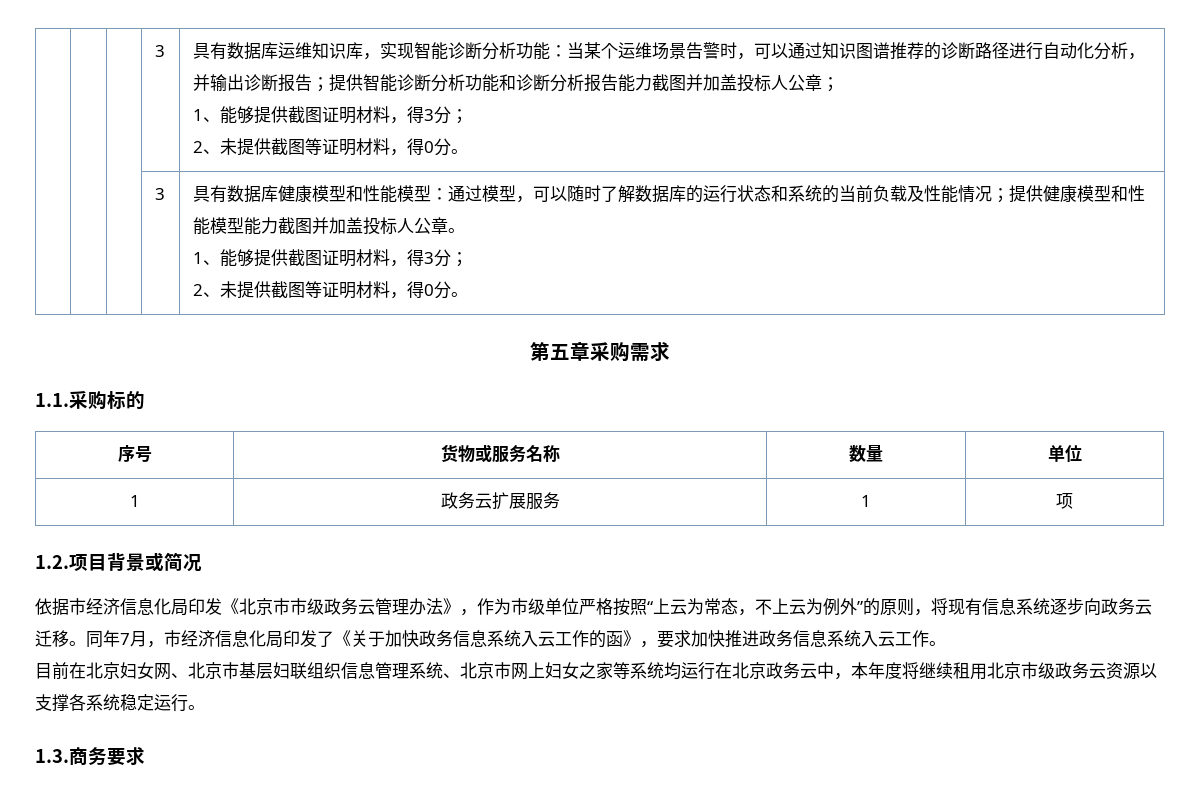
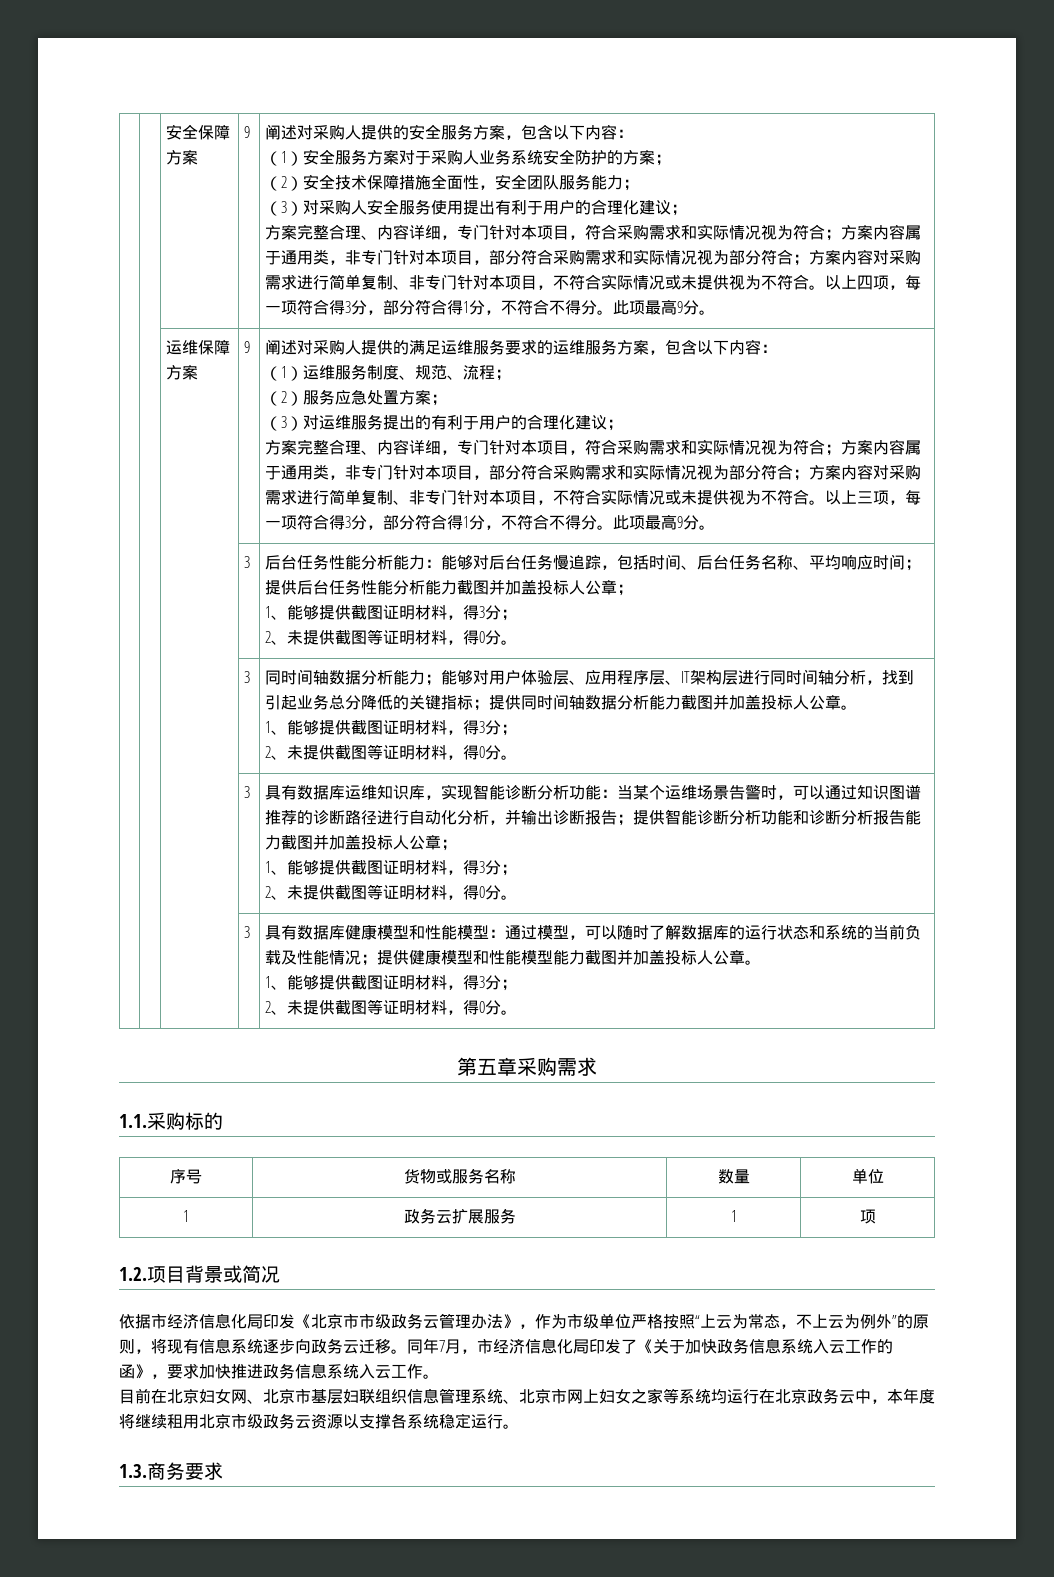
+ 安全保障方案 | 9 | 阐述对采购人提供的安全服务方案，包含以下内容：
+ （1）安全服务方案对于采购人业务系统安全防护的方案；
+ （2）安全技术保障措施全面性，安全团队服务能力；
+ （3）对采购人安全服务使用提出有利于用户的合理化建议；
+ 方案完整合理、内容详细，专门针对本项目，符合采购需求和实际情况视为符合；方案内容属于通用类，非专门针对本项目，部分符合采购需求和实际情况视为部分符合；方案内容对采购需求进行简单复制、非专门针对本项目，不符合实际情况或未提供视为不符合。以上四项，每一项符合得3分，部分符合得1分，不符合不得分。此项最高9分。
+ | | 运维保障方案 | 9 | 阐述对采购人提供的满足运维服务要求的运维服务方案，包含以下内容：
+ （1）运维服务制度、规范、流程；
+ （2）服务应急处置方案；
+ （3）对运维服务提出的有利于用户的合理化建议；
+ 方案完整合理、内容详细，专门针对本项目，符合采购需求和实际情况视为符合；方案内容属于通用类，非专门针对本项目，部分符合采购需求和实际情况视为部分符合；方案内容对采购需求进行简单复制、非专门针对本项目，不符合实际情况或未提供视为不符合。以上三项，每一项符合得3分，部分符合得1分，不符合不得分。此项最高9分。
+ | | | 3 | 后台任务性能分析能力：能够对后台任务慢追踪，包括时间、后台任务名称、平均响应时间；提供后台任务性能分析能力截图并加盖投标人公章；
+ 1、能够提供截图证明材料，得3分；
+ 2、未提供截图等证明材料，得0分。
+ | | | 3 | 同时间轴数据分析能力；能够对用户体验层、应用程序层、IT架构层进行同时间轴分析，找到引起业务总分降低的关键指标；提供同时间轴数据分析能力截图并加盖投标人公章。
+ 1、能够提供截图证明材料，得3分；
+ 2、未提供截图等证明材料，得0分。

